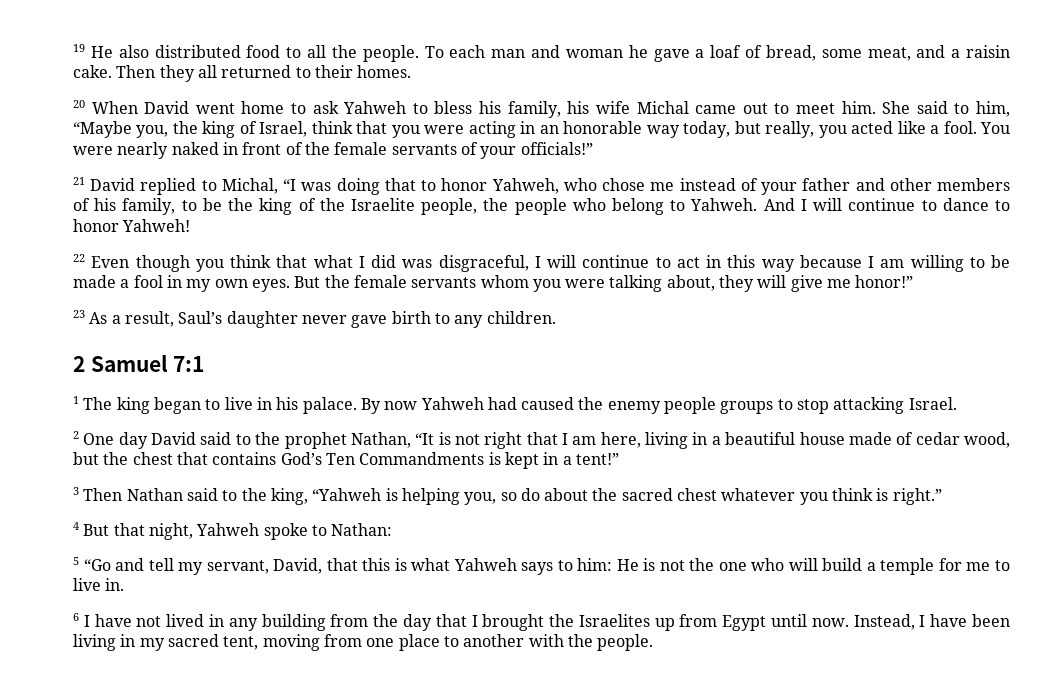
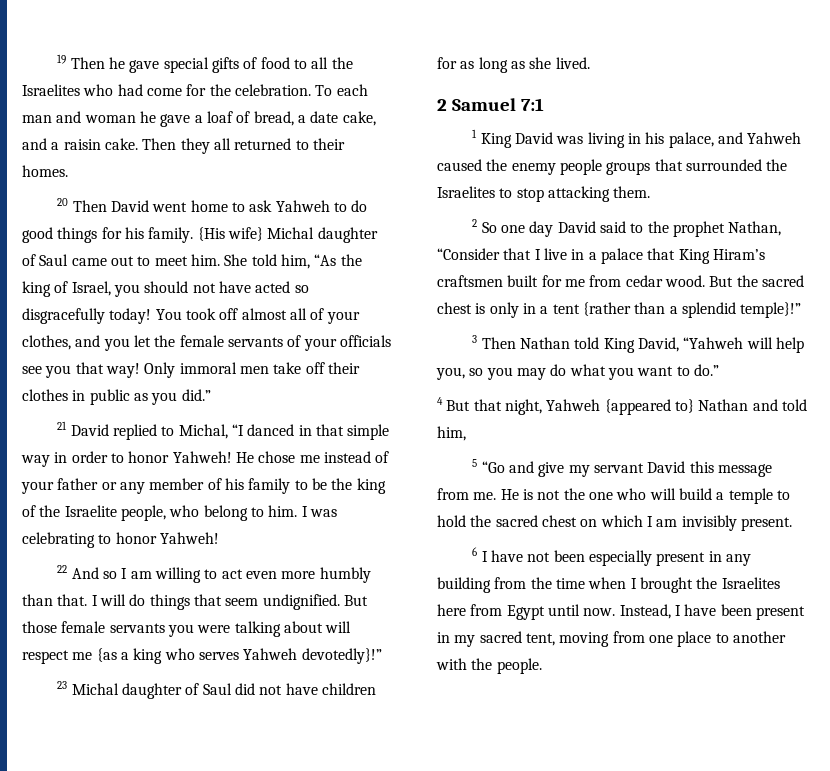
- 19 He also distributed food to all the people.
+ 19 Then he gave special gifts of food to all the Israelites who had come for the celebration.
- To each man and woman he gave a loaf of bread, some meat, and a raisin cake.
+ To each man and woman he gave a loaf of bread, a date cake, and a raisin cake.
- 20 When David went home to ask Yahweh to bless his family, his wife Michal came out to meet him.
+ 20 Then David went home to ask Yahweh to do good things for his family. {His wife} Michal daughter of Saul came out to meet him.
- She said to him, “Maybe you, the king of Israel, think that you were acting in an honorable way today, but really, you acted like a fool. You were nearly naked in front of the female servants of your officials!”
+ She told him, “As the king of Israel, you should not have acted so disgracefully today! You took off almost all of your clothes, and you let the female servants of your officials see you that way! Only immoral men take off their clothes in public as you did.”
- 21 David replied to Michal, “I was doing that to honor Yahweh, who chose me instead of your father and other members of his family, to be the king of the Israelite people, the people who belong to Yahweh. And I will continue to dance to honor Yahweh!
- 22 Even though you think that what I did was disgraceful, I will continue to act in this way because I am willing to be made a fool in my own eyes. But the female servants whom you were talking about, they will give me honor!”
- 23 As a result, Saul’s daughter never gave birth to any children.
+ 21 David replied to Michal, “I danced in that simple way in order to honor Yahweh! He chose me instead of your father or any member of his family to be the king of the Israelite people, who belong to him. I was celebrating to honor Yahweh!
+ 22 And so I am willing to act even more humbly than that. I will do things that seem undignified. But those female servants you were talking about will respect me {as a king who serves Yahweh devotedly}!”
+ 23 Michal daughter of Saul did not have children for as long as she lived.
  2 Samuel 7:1
- 1 The king began to live in his palace. By now Yahweh had caused the enemy people groups to stop attacking Israel.
- 2 One day David said to the prophet Nathan, “It is not right that I am here, living in a beautiful house made of cedar wood, but the chest that contains God’s Ten Commandments is kept in a tent!”
- 3 Then Nathan said to the king, “Yahweh is helping you, so do about the sacred chest whatever you think is right.”
+ 1 King David was living in his palace, and Yahweh caused the enemy people groups that surrounded the Israelites to stop attacking them.
+ 2 So one day David said to the prophet Nathan, “Consider that I live in a palace that King Hiram’s craftsmen built for me from cedar wood. But the sacred chest is only in a tent {rather than a splendid temple}!”
+ 3 Then Nathan told King David, “Yahweh will help you, so you may do what you want to do.”
- 4 But that night, Yahweh spoke to Nathan:
- 5 “Go and tell my servant, David, that this is what Yahweh says to him: He is not the one who will build a temple for me to live in.
+ 4 But that night, Yahweh {appeared to} Nathan and told him,
+ 5 “Go and give my servant David this message from me. He is not the one who will build a temple to hold the sacred chest on which I am invisibly present.
- 6 I have not lived in any building from the day that I brought the Israelites up from Egypt until now.
+ 6 I have not been especially present in any building from the time when I brought the Israelites here from Egypt until now.
- Instead, I have been living in my sacred tent, moving from one place to another with the people.
+ Instead, I have been present in my sacred tent, moving from one place to another with the people.

